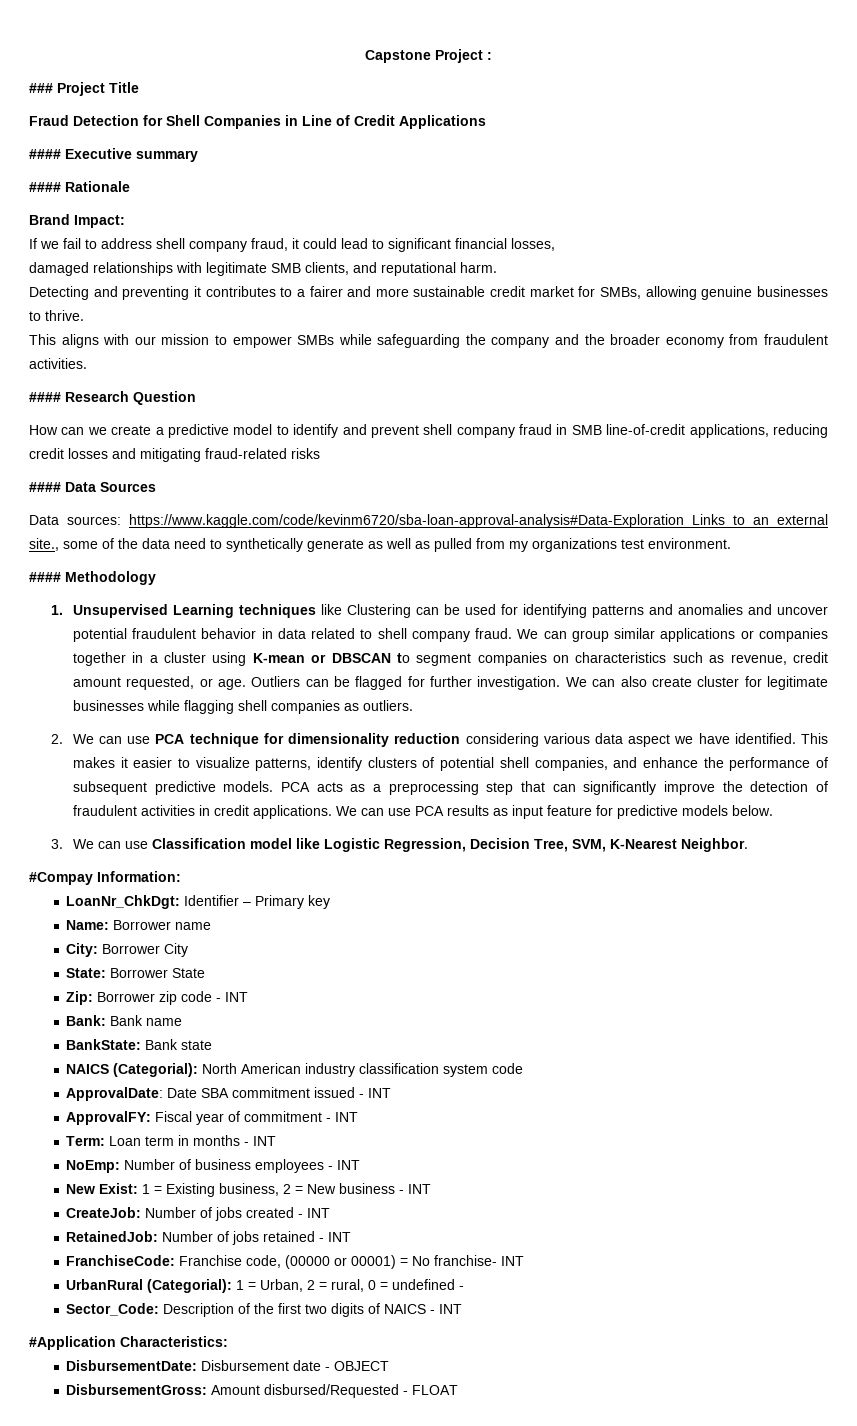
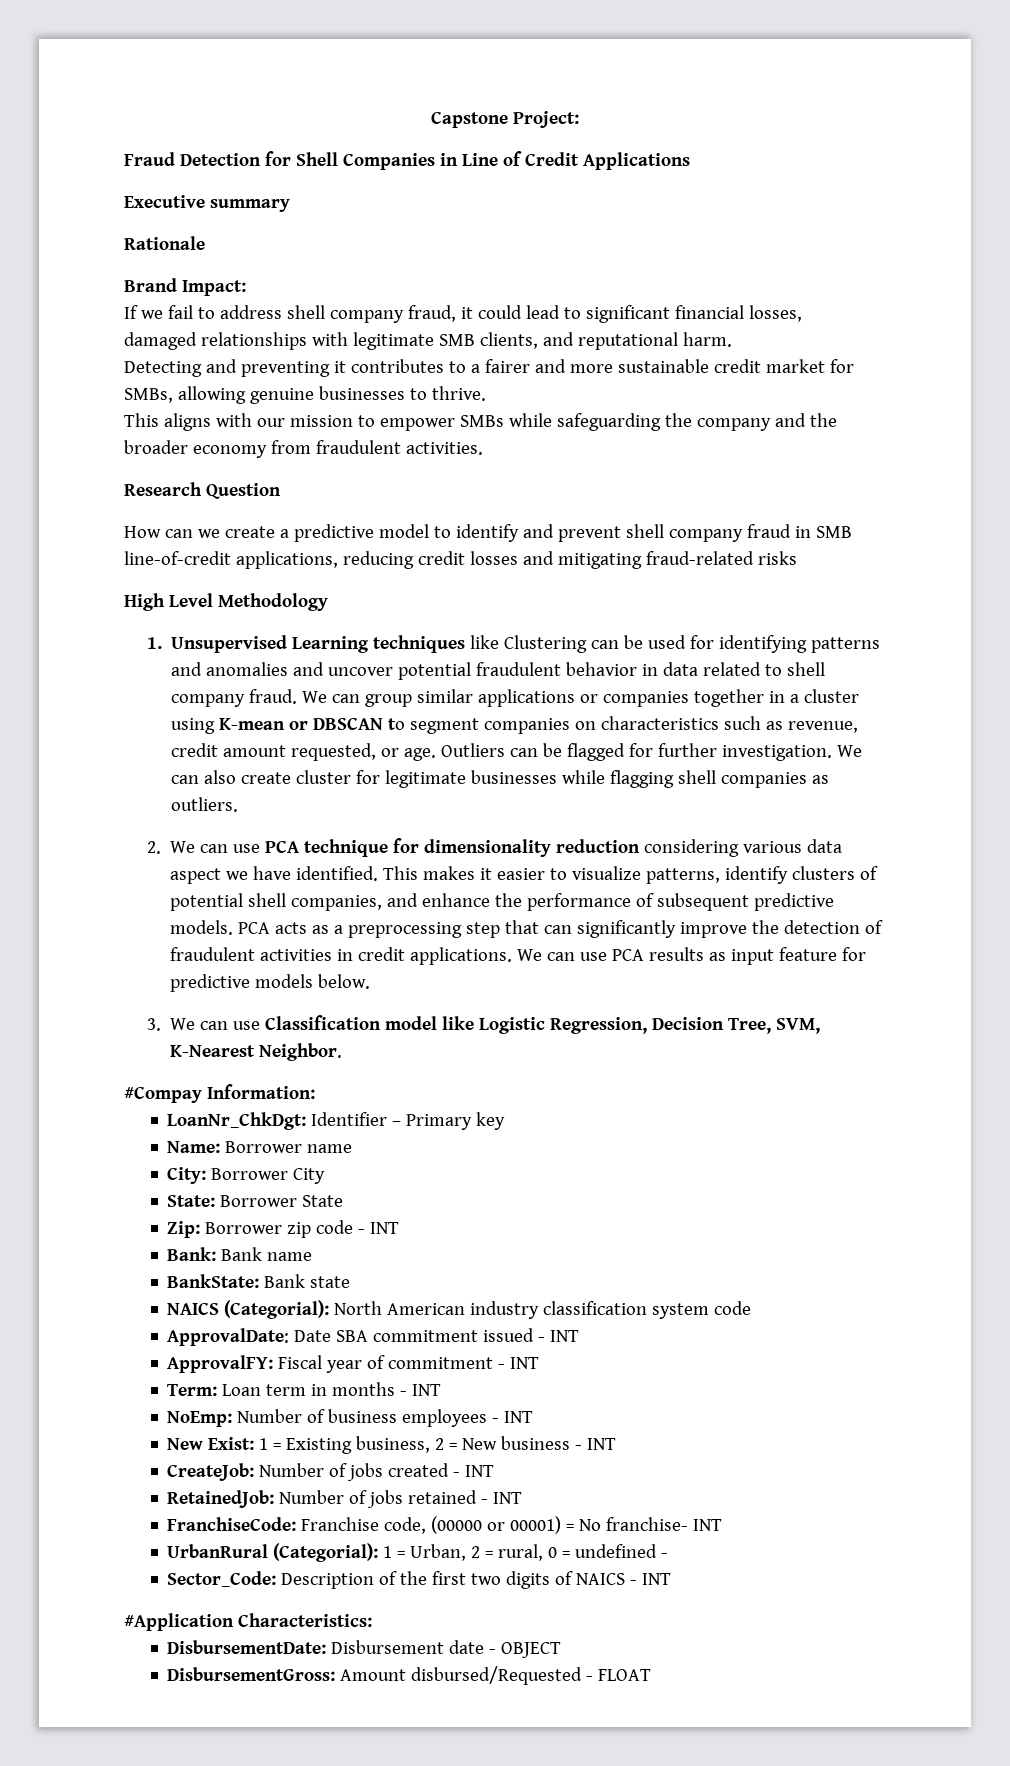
- Capstone Project :
- ### Project Title
+ Capstone Project:
- #### Executive summary
+ Executive summary
- #### Rationale
+ Rationale
- #### Research Question
+ Research Question
- #### Data Sources
- Data sources: https://www.kaggle.com/code/kevinm6720/sba-loan-approval-analysis#Data-Exploration Links to an external site., some of the data need to synthetically generate as well as pulled from my organizations test environment.
- #### Methodology
+ High Level Methodology

